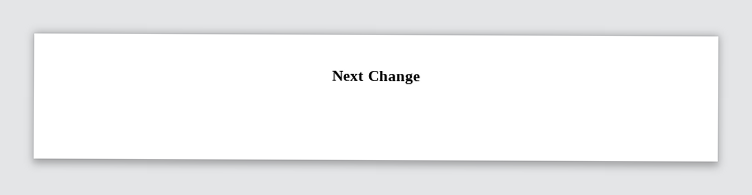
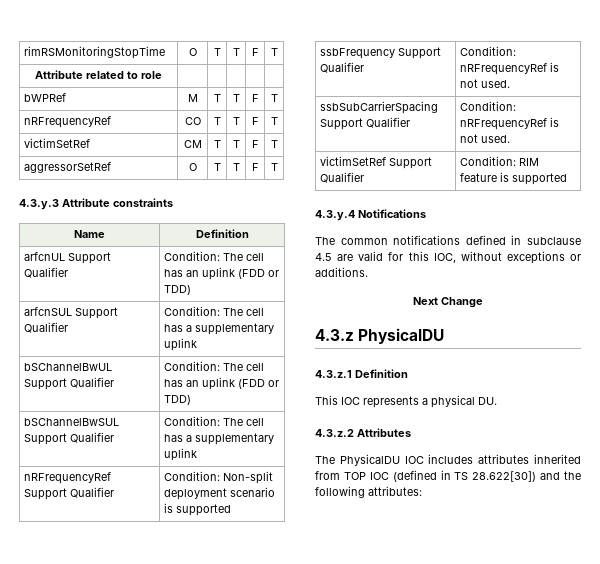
+ rimRSMonitoringStopTime | O | T | T | F | T
+ Attribute related to role | | | | |
+ bWPRef | M | T | T | F | T
+ nRFrequencyRef | CO | T | T | F | T
+ victimSetRef | CM | T | T | F | T
+ aggressorSetRef | O | T | T | F | T
+ 4.3.y.3 Attribute constraints
+ Name | Definition
+ arfcnUL Support Qualifier | Condition: The cell has an uplink (FDD or TDD)
+ arfcnSUL Support Qualifier | Condition: The cell has a supplementary uplink
+ bSChannelBwUL Support Qualifier | Condition: The cell has an uplink (FDD or TDD)
+ bSChannelBwSUL Support Qualifier | Condition: The cell has a supplementary uplink
+ nRFrequencyRef Support Qualifier | Condition: Non-split deployment scenario is supported
+ ssbFrequency Support Qualifier | Condition: nRFrequencyRef is not used.
+ ssbSubCarrierSpacing Support Qualifier | Condition: nRFrequencyRef is not used.
+ victimSetRef Support Qualifier | Condition: RIM feature is supported
+ 4.3.y.4 Notifications
+ The common notifications defined in subclause 4.5 are valid for this IOC, without exceptions or additions.
  Next Change
+ 4.3.z PhysicalDU
+ 4.3.z.1 Definition
+ This IOC represents a physical DU.
+ 4.3.z.2 Attributes
+ The PhysicalDU IOC includes attributes inherited from TOP IOC (defined in TS 28.622[30]) and the following attributes:

